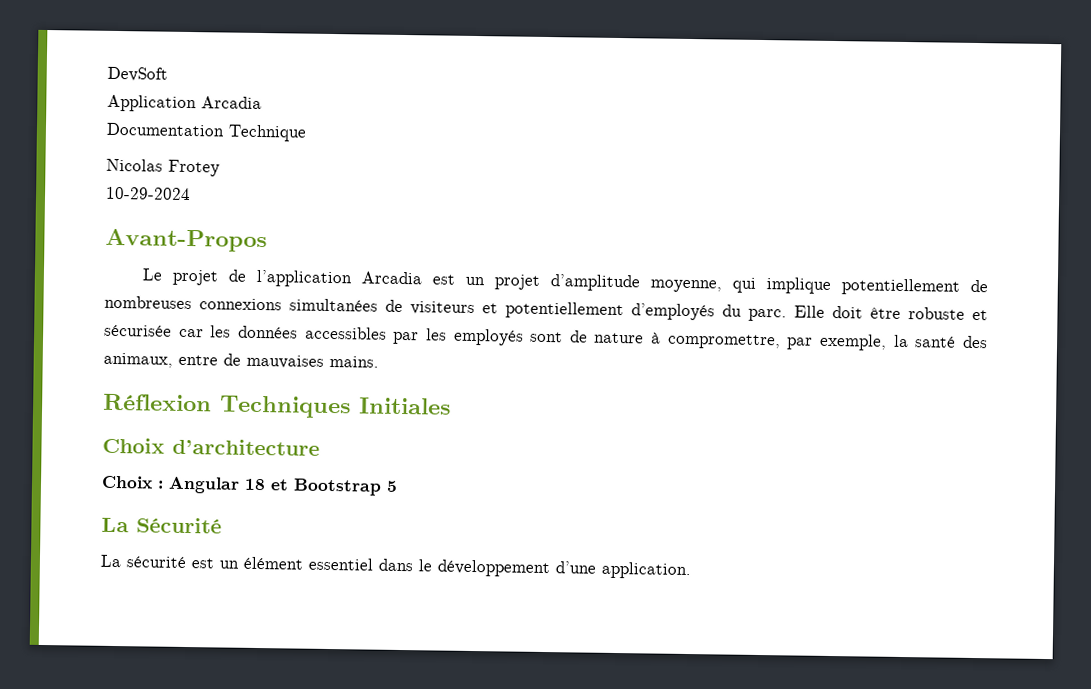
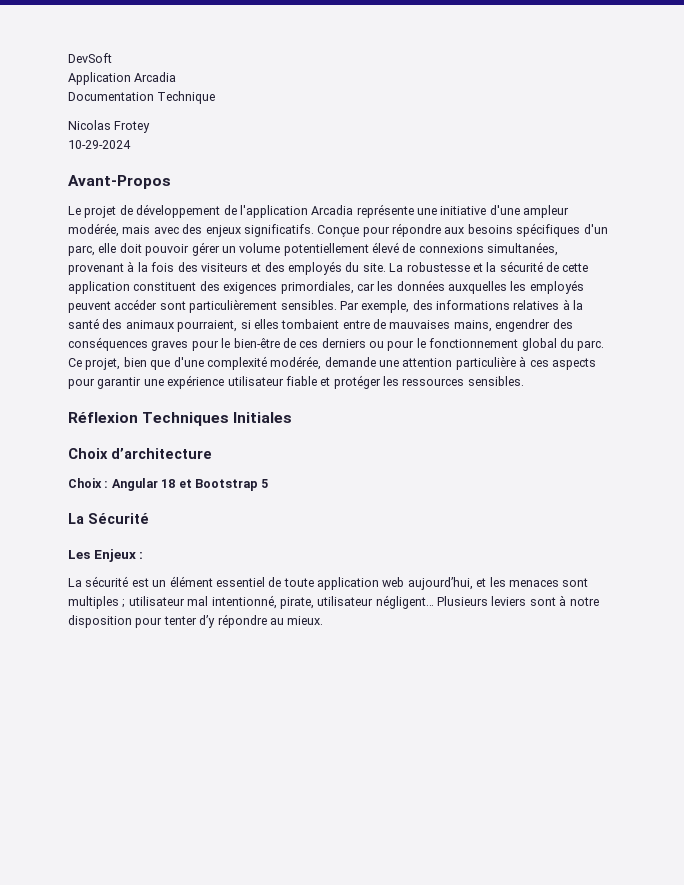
- Le projet de l’application Arcadia est un projet d’amplitude moyenne, qui implique potentiellement de nombreuses connexions simultanées de visiteurs et potentiellement d’employés du parc. Elle doit être robuste et sécurisée car les données accessibles par les employés sont de nature à compromettre, par exemple, la santé des animaux, entre de mauvaises mains.
+ Le projet de développement de l'application Arcadia représente une initiative d'une ampleur modérée, mais avec des enjeux significatifs. Conçue pour répondre aux besoins spécifiques d'un parc, elle doit pouvoir gérer un volume potentiellement élevé de connexions simultanées, provenant à la fois des visiteurs et des employés du site. La robustesse et la sécurité de cette application constituent des exigences primordiales, car les données auxquelles les employés peuvent accéder sont particulièrement sensibles. Par exemple, des informations relatives à la santé des animaux pourraient, si elles tombaient entre de mauvaises mains, engendrer des conséquences graves pour le bien-être de ces derniers ou pour le fonctionnement global du parc. Ce projet, bien que d'une complexité modérée, demande une attention particulière à ces aspects pour garantir une expérience utilisateur fiable et protéger les ressources sensibles.
+ Les Enjeux :
- La sécurité est un élément essentiel dans le développement d’une application.
+ La sécurité est un élément essentiel de toute application web aujourd’hui, et les menaces sont multiples ; utilisateur mal intentionné, pirate, utilisateur négligent… Plusieurs leviers sont à notre disposition pour tenter d’y répondre au mieux.

